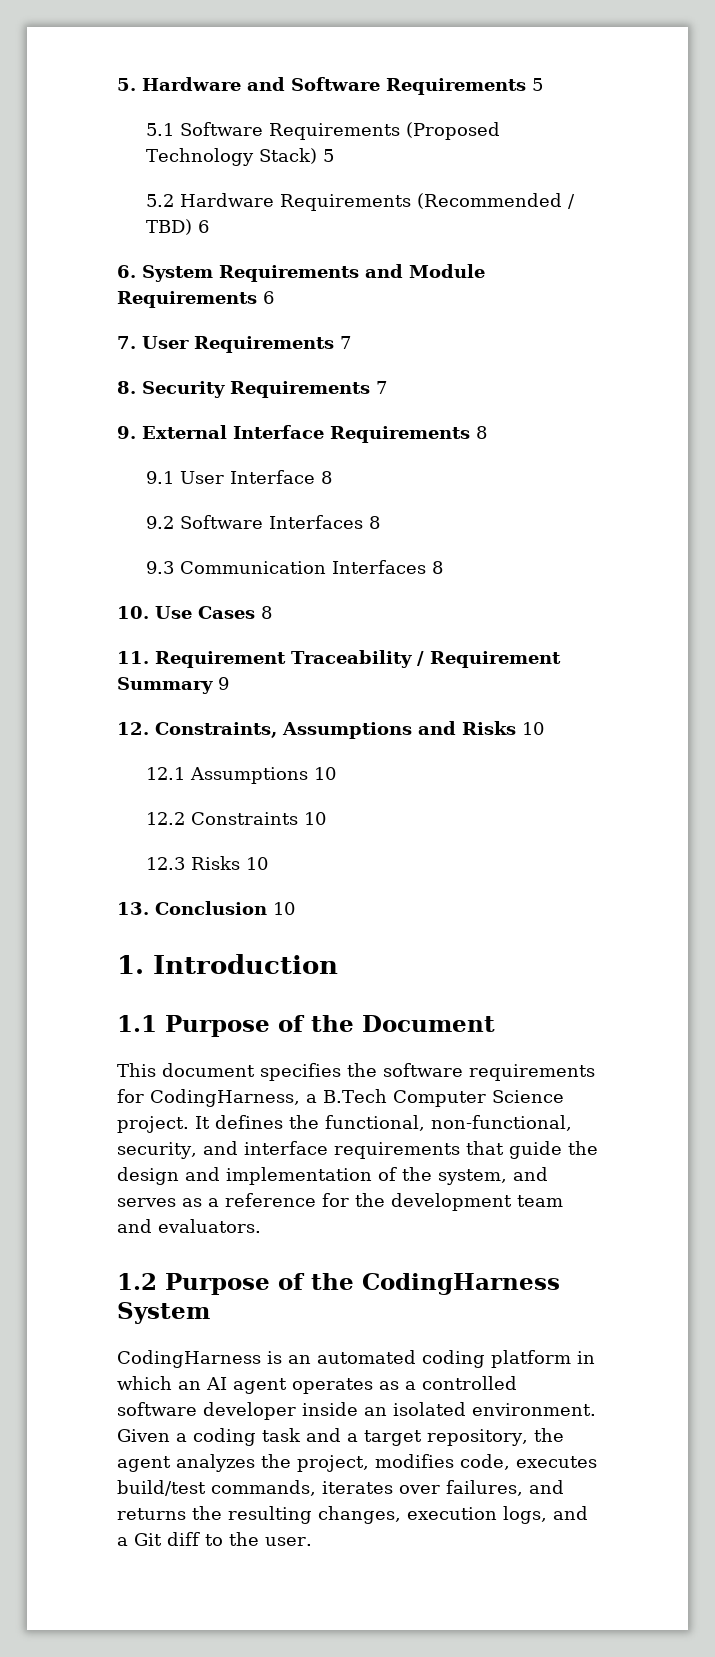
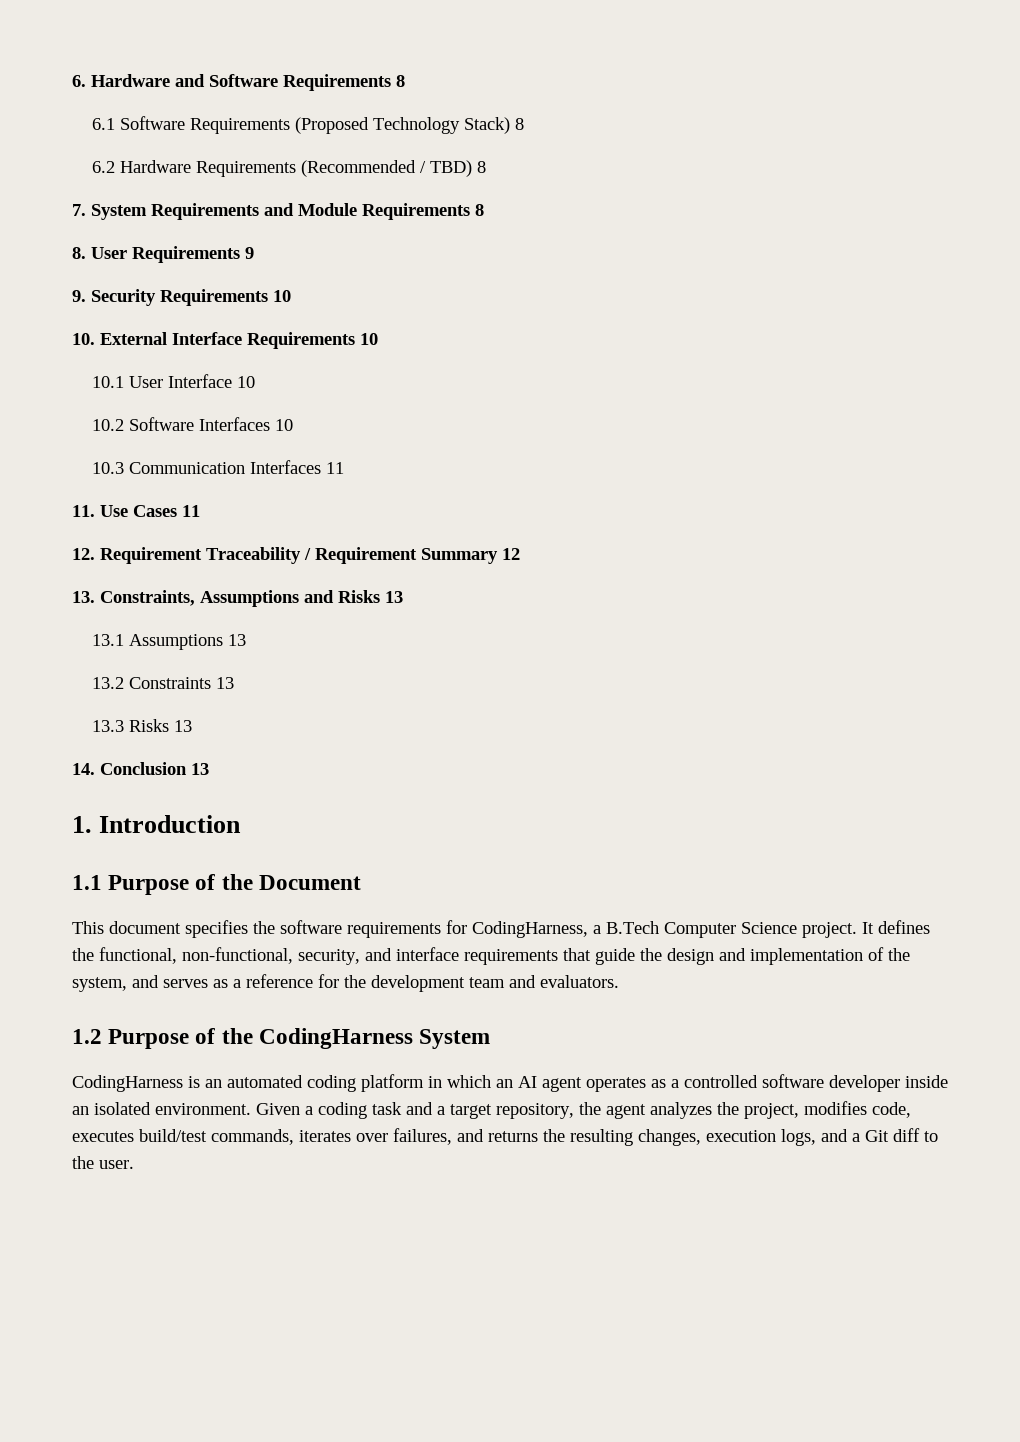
- 5. Hardware and Software Requirements 5
- 5.1 Software Requirements (Proposed Technology Stack) 5
- 5.2 Hardware Requirements (Recommended / TBD) 6
- 6. System Requirements and Module Requirements 6
- 7. User Requirements 7
- 8. Security Requirements 7
- 9. External Interface Requirements 8
- 9.1 User Interface 8
- 9.2 Software Interfaces 8
- 9.3 Communication Interfaces 8
- 10. Use Cases 8
- 11. Requirement Traceability / Requirement Summary 9
- 12. Constraints, Assumptions and Risks 10
- 12.1 Assumptions 10
- 12.2 Constraints 10
- 12.3 Risks 10
- 13. Conclusion 10
+ 6. Hardware and Software Requirements 8
+ 6.1 Software Requirements (Proposed Technology Stack) 8
+ 6.2 Hardware Requirements (Recommended / TBD) 8
+ 7. System Requirements and Module Requirements 8
+ 8. User Requirements 9
+ 9. Security Requirements 10
+ 10. External Interface Requirements 10
+ 10.1 User Interface 10
+ 10.2 Software Interfaces 10
+ 10.3 Communication Interfaces 11
+ 11. Use Cases 11
+ 12. Requirement Traceability / Requirement Summary 12
+ 13. Constraints, Assumptions and Risks 13
+ 13.1 Assumptions 13
+ 13.2 Constraints 13
+ 13.3 Risks 13
+ 14. Conclusion 13

